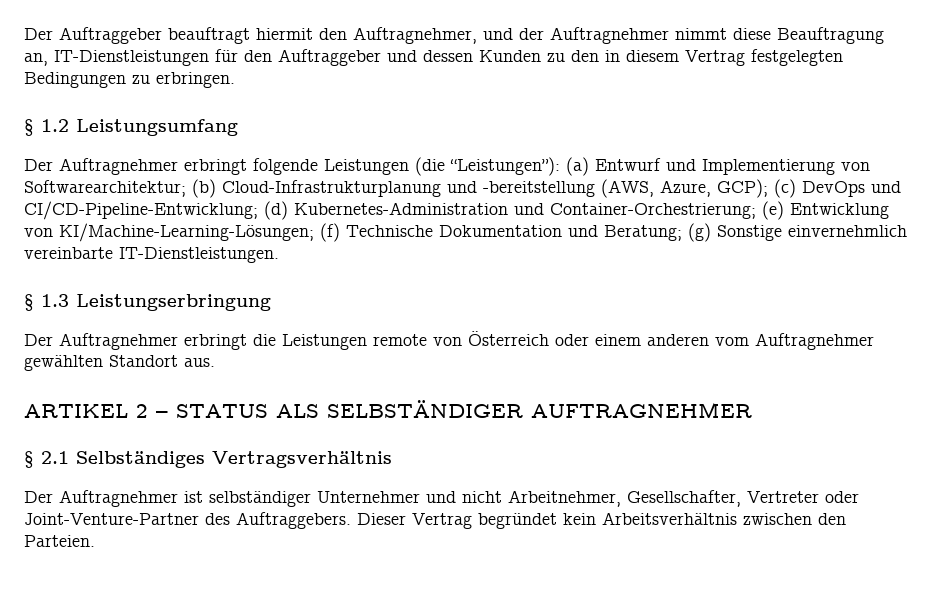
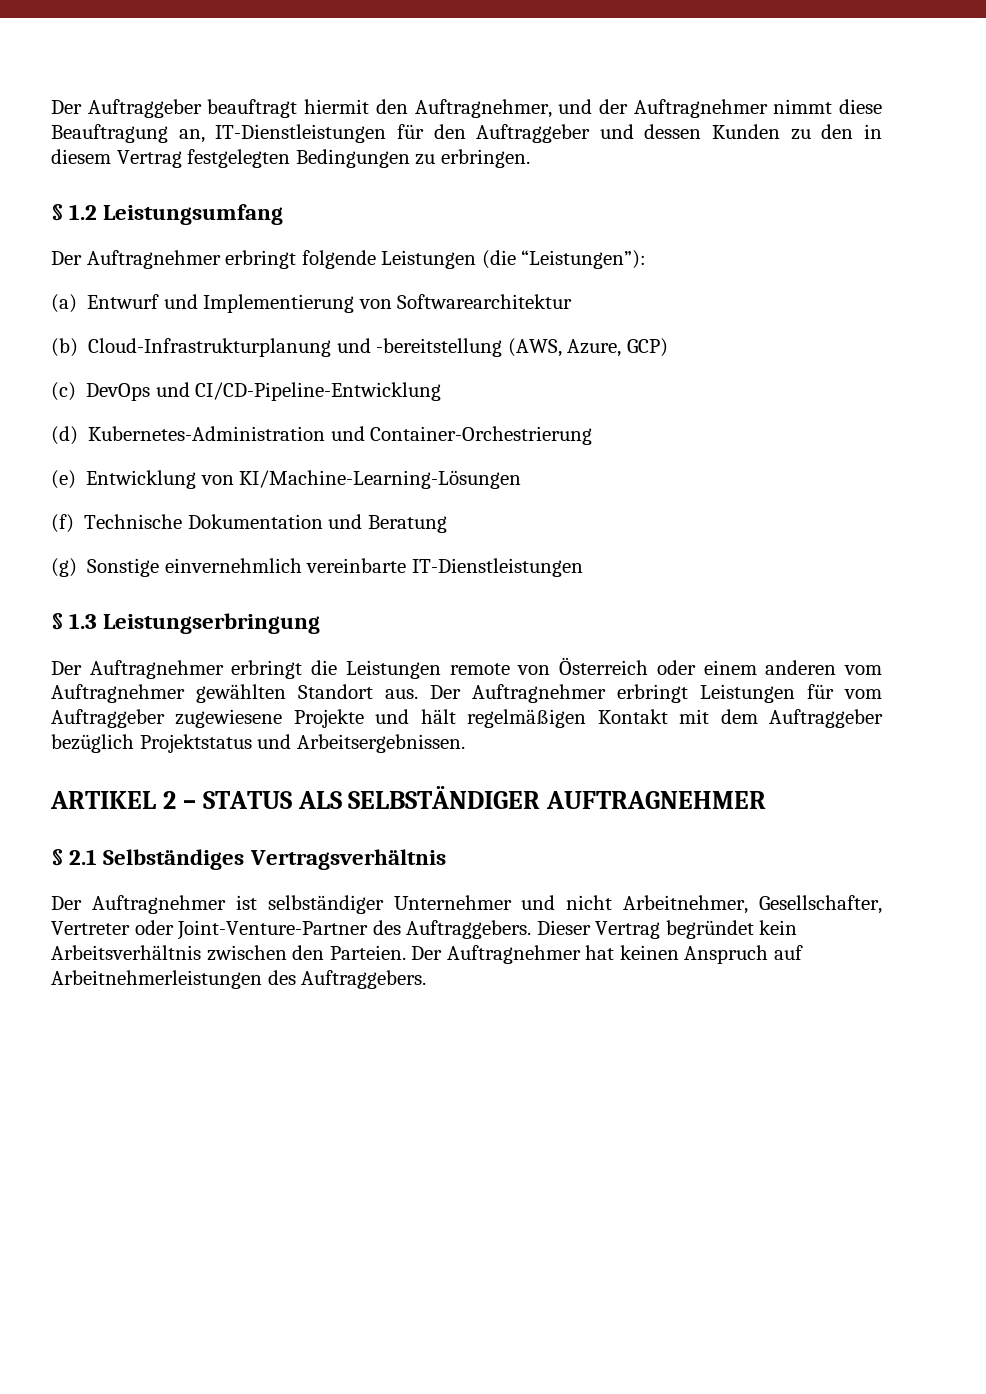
- Der Auftragnehmer erbringt folgende Leistungen (die “Leistungen”): (a) Entwurf und Implementierung von Softwarearchitektur; (b) Cloud-Infrastrukturplanung und -bereitstellung (AWS, Azure, GCP); (c) DevOps und CI/CD-Pipeline-Entwicklung; (d) Kubernetes-Administration und Container-Orchestrierung; (e) Entwicklung von KI/Machine-Learning-Lösungen; (f) Technische Dokumentation und Beratung; (g) Sonstige einvernehmlich vereinbarte IT-Dienstleistungen.
+ Der Auftragnehmer erbringt folgende Leistungen (die “Leistungen”):
+ (a) Entwurf und Implementierung von Softwarearchitektur
+ (b) Cloud-Infrastrukturplanung und -bereitstellung (AWS, Azure, GCP)
+ (c) DevOps und CI/CD-Pipeline-Entwicklung
+ (d) Kubernetes-Administration und Container-Orchestrierung
+ (e) Entwicklung von KI/Machine-Learning-Lösungen
+ (f) Technische Dokumentation und Beratung
+ (g) Sonstige einvernehmlich vereinbarte IT-Dienstleistungen
+ Der Auftragnehmer erbringt Leistungen für vom Auftraggeber zugewiesene Projekte und hält regelmäßigen Kontakt mit dem Auftraggeber bezüglich Projektstatus und Arbeitsergebnissen.
+ Der Auftragnehmer hat keinen Anspruch auf Arbeitnehmerleistungen des Auftraggebers.

